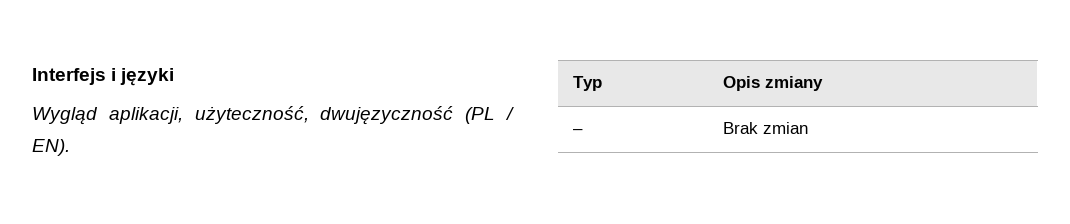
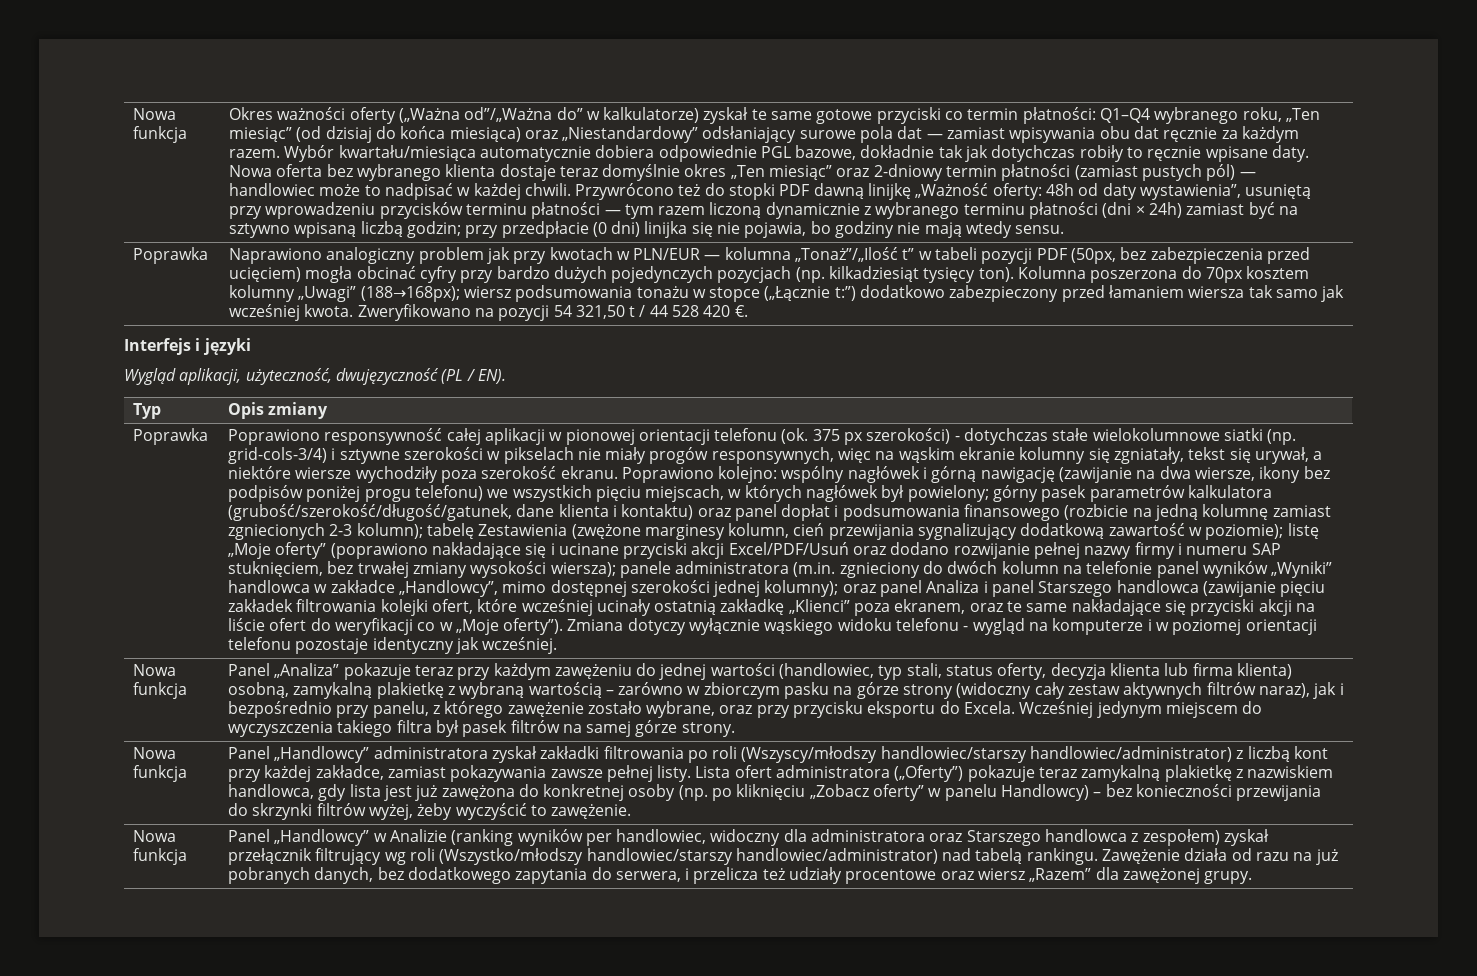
+ Nowa funkcja | Okres ważności oferty („Ważna od”/„Ważna do” w kalkulatorze) zyskał te same gotowe przyciski co termin płatności: Q1–Q4 wybranego roku, „Ten miesiąc” (od dzisiaj do końca miesiąca) oraz „Niestandardowy” odsłaniający surowe pola dat — zamiast wpisywania obu dat ręcznie za każdym razem. Wybór kwartału/miesiąca automatycznie dobiera odpowiednie PGL bazowe, dokładnie tak jak dotychczas robiły to ręcznie wpisane daty. Nowa oferta bez wybranego klienta dostaje teraz domyślnie okres „Ten miesiąc” oraz 2-dniowy termin płatności (zamiast pustych pól) — handlowiec może to nadpisać w każdej chwili. Przywrócono też do stopki PDF dawną linijkę „Ważność oferty: 48h od daty wystawienia”, usuniętą przy wprowadzeniu przycisków terminu płatności — tym razem liczoną dynamicznie z wybranego terminu płatności (dni × 24h) zamiast być na sztywno wpisaną liczbą godzin; przy przedpłacie (0 dni) linijka się nie pojawia, bo godziny nie mają wtedy sensu.
+ Poprawka | Naprawiono analogiczny problem jak przy kwotach w PLN/EUR — kolumna „Tonaż”/„Ilość t” w tabeli pozycji PDF (50px, bez zabezpieczenia przed ucięciem) mogła obcinać cyfry przy bardzo dużych pojedynczych pozycjach (np. kilkadziesiąt tysięcy ton). Kolumna poszerzona do 70px kosztem kolumny „Uwagi” (188→168px); wiersz podsumowania tonażu w stopce („Łącznie t:”) dodatkowo zabezpieczony przed łamaniem wiersza tak samo jak wcześniej kwota. Zweryfikowano na pozycji 54 321,50 t / 44 528 420 €.
- – | Brak zmian
+ Poprawka | Poprawiono responsywność całej aplikacji w pionowej orientacji telefonu (ok. 375 px szerokości) - dotychczas stałe wielokolumnowe siatki (np. grid-cols-3/4) i sztywne szerokości w pikselach nie miały progów responsywnych, więc na wąskim ekranie kolumny się zgniatały, tekst się urywał, a niektóre wiersze wychodziły poza szerokość ekranu. Poprawiono kolejno: wspólny nagłówek i górną nawigację (zawijanie na dwa wiersze, ikony bez podpisów poniżej progu telefonu) we wszystkich pięciu miejscach, w których nagłówek był powielony; górny pasek parametrów kalkulatora (grubość/szerokość/długość/gatunek, dane klienta i kontaktu) oraz panel dopłat i podsumowania finansowego (rozbicie na jedną kolumnę zamiast zgniecionych 2-3 kolumn); tabelę Zestawienia (zwężone marginesy kolumn, cień przewijania sygnalizujący dodatkową zawartość w poziomie); listę „Moje oferty” (poprawiono nakładające się i ucinane przyciski akcji Excel/PDF/Usuń oraz dodano rozwijanie pełnej nazwy firmy i numeru SAP stuknięciem, bez trwałej zmiany wysokości wiersza); panele administratora (m.in. zgnieciony do dwóch kolumn na telefonie panel wyników „Wyniki” handlowca w zakładce „Handlowcy”, mimo dostępnej szerokości jednej kolumny); oraz panel Analiza i panel Starszego handlowca (zawijanie pięciu zakładek filtrowania kolejki ofert, które wcześniej ucinały ostatnią zakładkę „Klienci” poza ekranem, oraz te same nakładające się przyciski akcji na liście ofert do weryfikacji co w „Moje oferty”). Zmiana dotyczy wyłącznie wąskiego widoku telefonu - wygląd na komputerze i w poziomej orientacji telefonu pozostaje identyczny jak wcześniej.
+ Nowa funkcja | Panel „Analiza” pokazuje teraz przy każdym zawężeniu do jednej wartości (handlowiec, typ stali, status oferty, decyzja klienta lub firma klienta) osobną, zamykalną plakietkę z wybraną wartością – zarówno w zbiorczym pasku na górze strony (widoczny cały zestaw aktywnych filtrów naraz), jak i bezpośrednio przy panelu, z którego zawężenie zostało wybrane, oraz przy przycisku eksportu do Excela. Wcześniej jedynym miejscem do wyczyszczenia takiego filtra był pasek filtrów na samej górze strony.
+ Nowa funkcja | Panel „Handlowcy” administratora zyskał zakładki filtrowania po roli (Wszyscy/młodszy handlowiec/starszy handlowiec/administrator) z liczbą kont przy każdej zakładce, zamiast pokazywania zawsze pełnej listy. Lista ofert administratora („Oferty”) pokazuje teraz zamykalną plakietkę z nazwiskiem handlowca, gdy lista jest już zawężona do konkretnej osoby (np. po kliknięciu „Zobacz oferty” w panelu Handlowcy) – bez konieczności przewijania do skrzynki filtrów wyżej, żeby wyczyścić to zawężenie.
+ Nowa funkcja | Panel „Handlowcy” w Analizie (ranking wyników per handlowiec, widoczny dla administratora oraz Starszego handlowca z zespołem) zyskał przełącznik filtrujący wg roli (Wszystko/młodszy handlowiec/starszy handlowiec/administrator) nad tabelą rankingu. Zawężenie działa od razu na już pobranych danych, bez dodatkowego zapytania do serwera, i przelicza też udziały procentowe oraz wiersz „Razem” dla zawężonej grupy.

